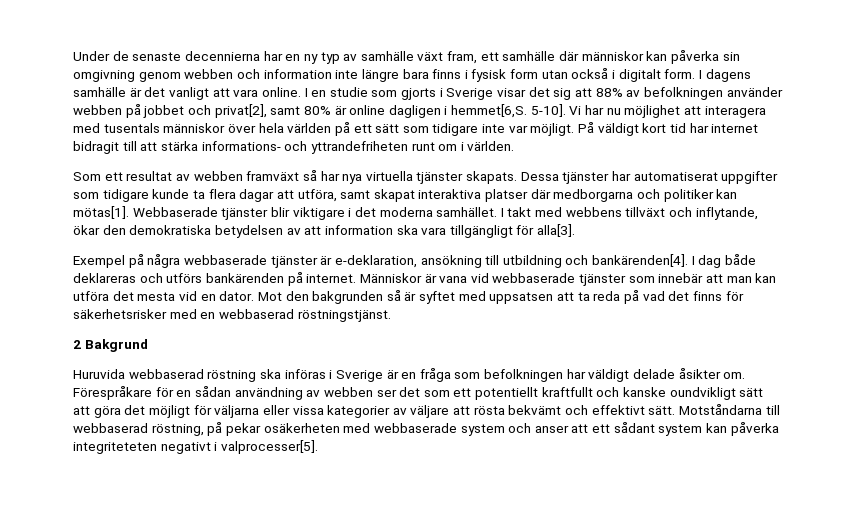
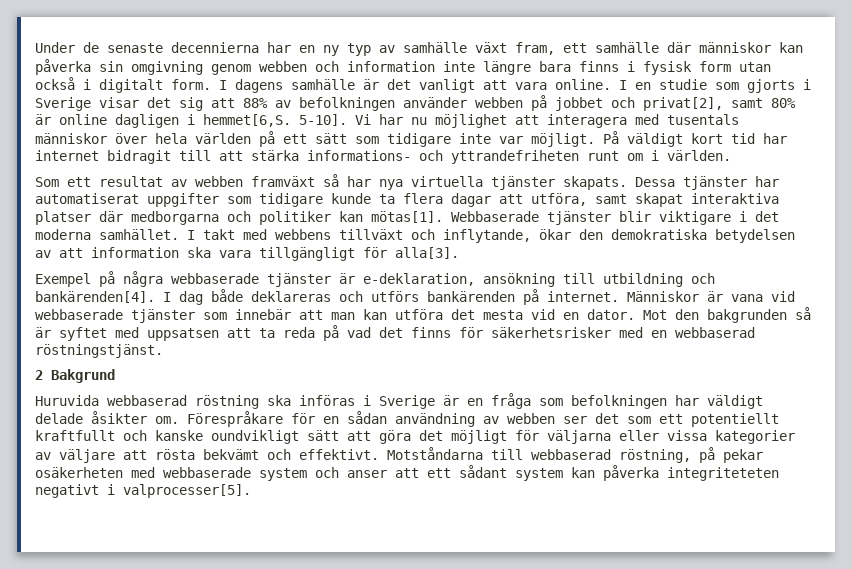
- Förespråkare för en sådan användning av webben ser det som ett potentiellt kraftfullt och kanske oundvikligt sätt att göra det möjligt för väljarna eller vissa kategorier av väljare att rösta bekvämt och effektivt sätt.
+ Förespråkare för en sådan användning av webben ser det som ett potentiellt kraftfullt och kanske oundvikligt sätt att göra det möjligt för väljarna eller vissa kategorier av väljare att rösta bekvämt och effektivt.

